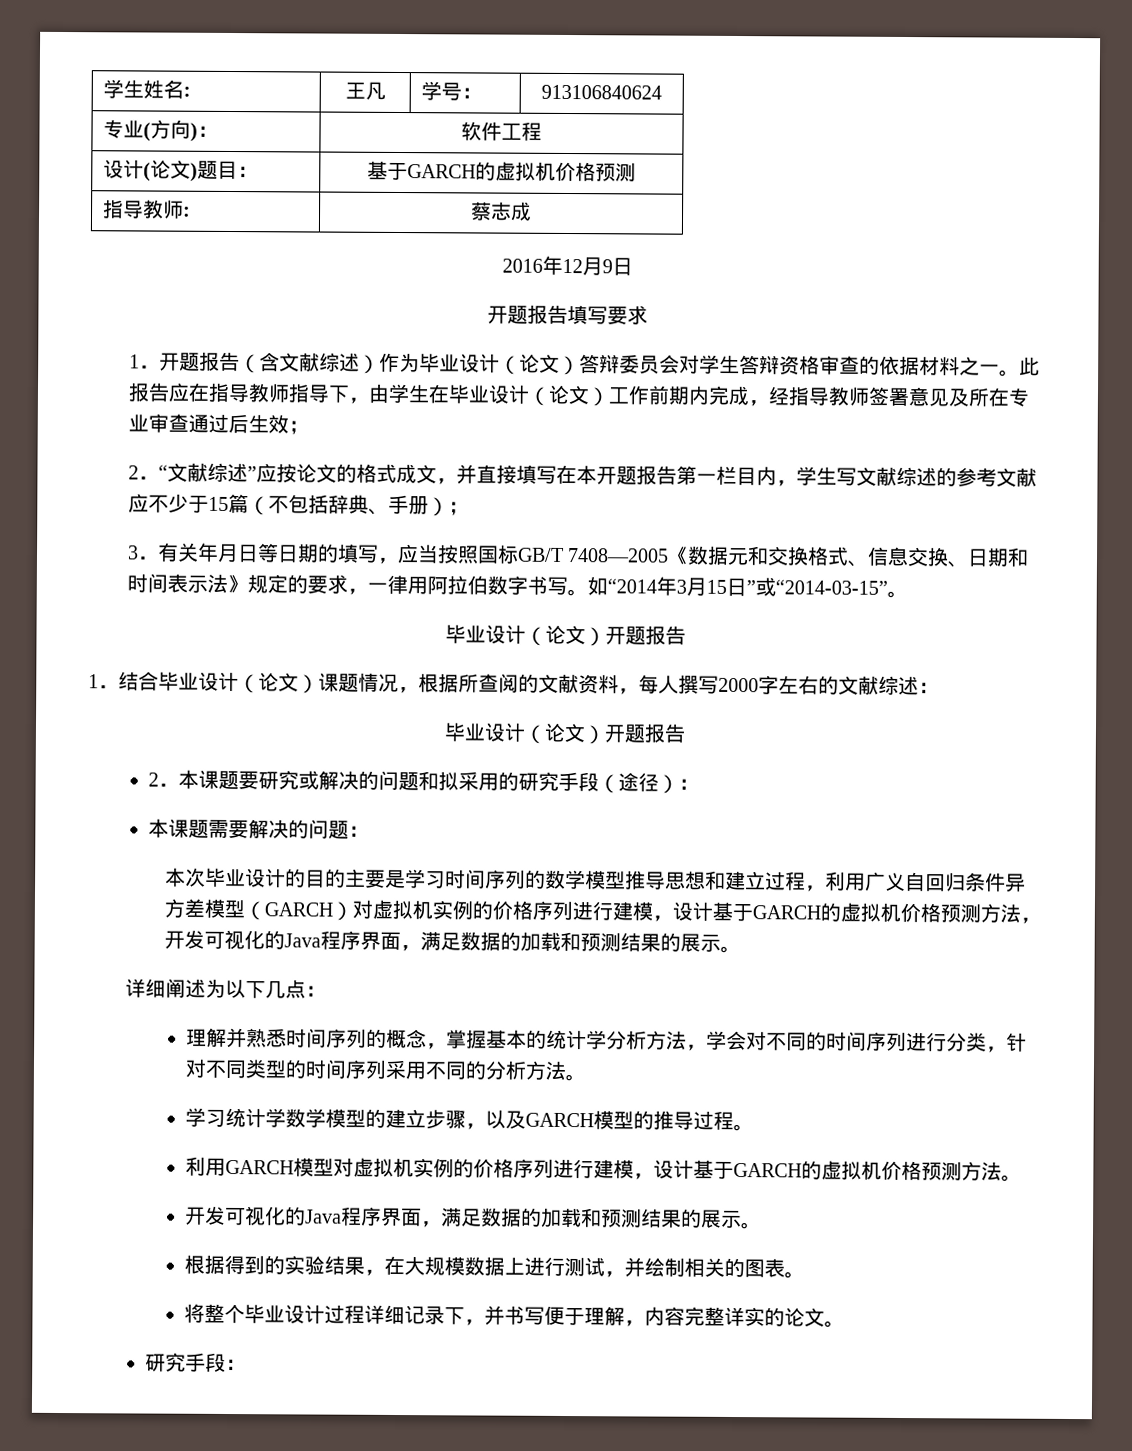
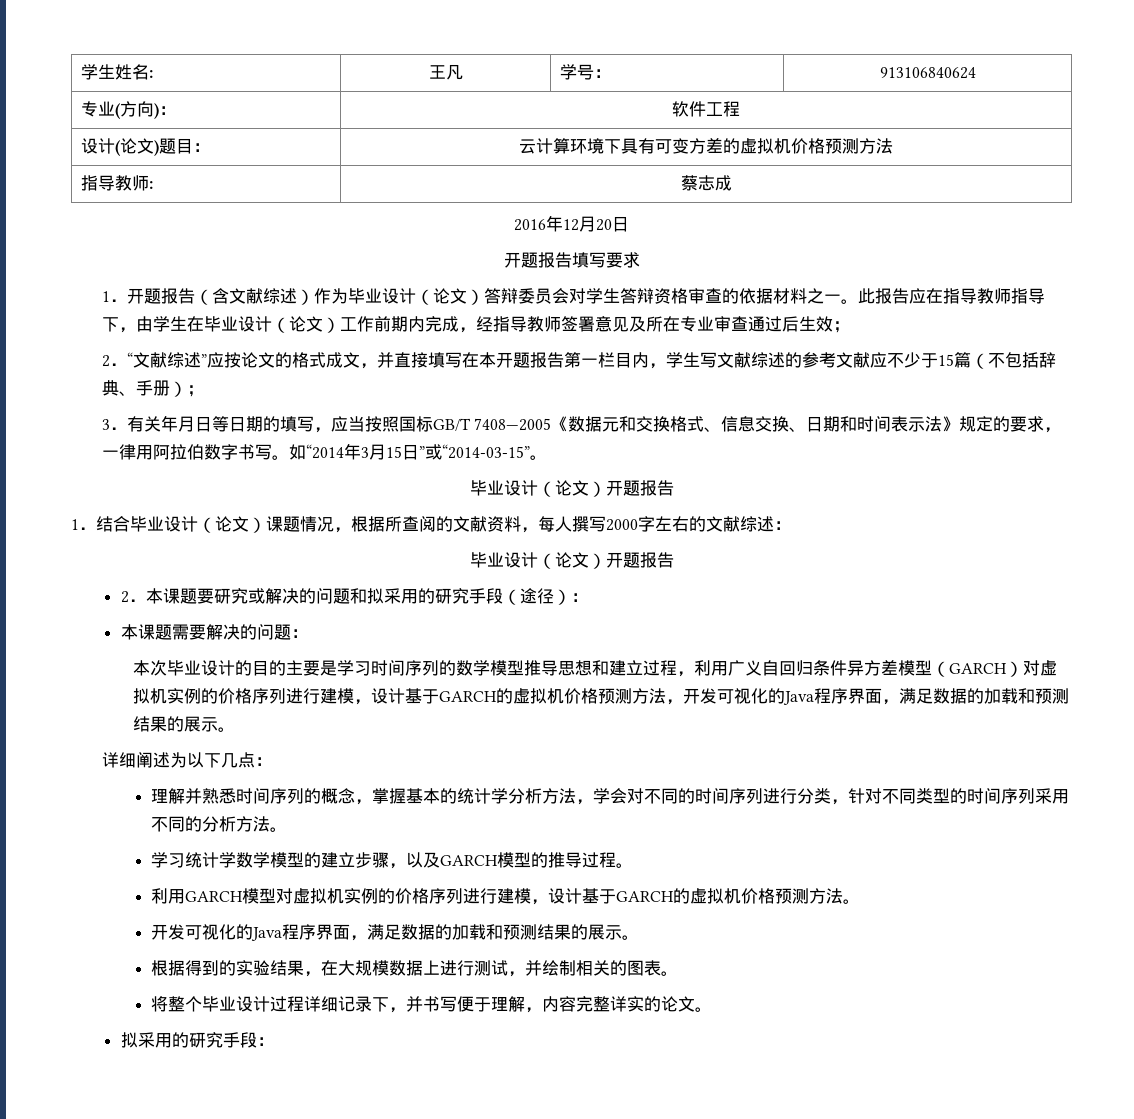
- 设计(论文)题目： | 基于GARCH的虚拟机价格预测
+ 设计(论文)题目： | 云计算环境下具有可变方差的虚拟机价格预测方法
- 2016年12月9日
+ 2016年12月20日
- 研究手段：
+ 拟采用的研究手段：

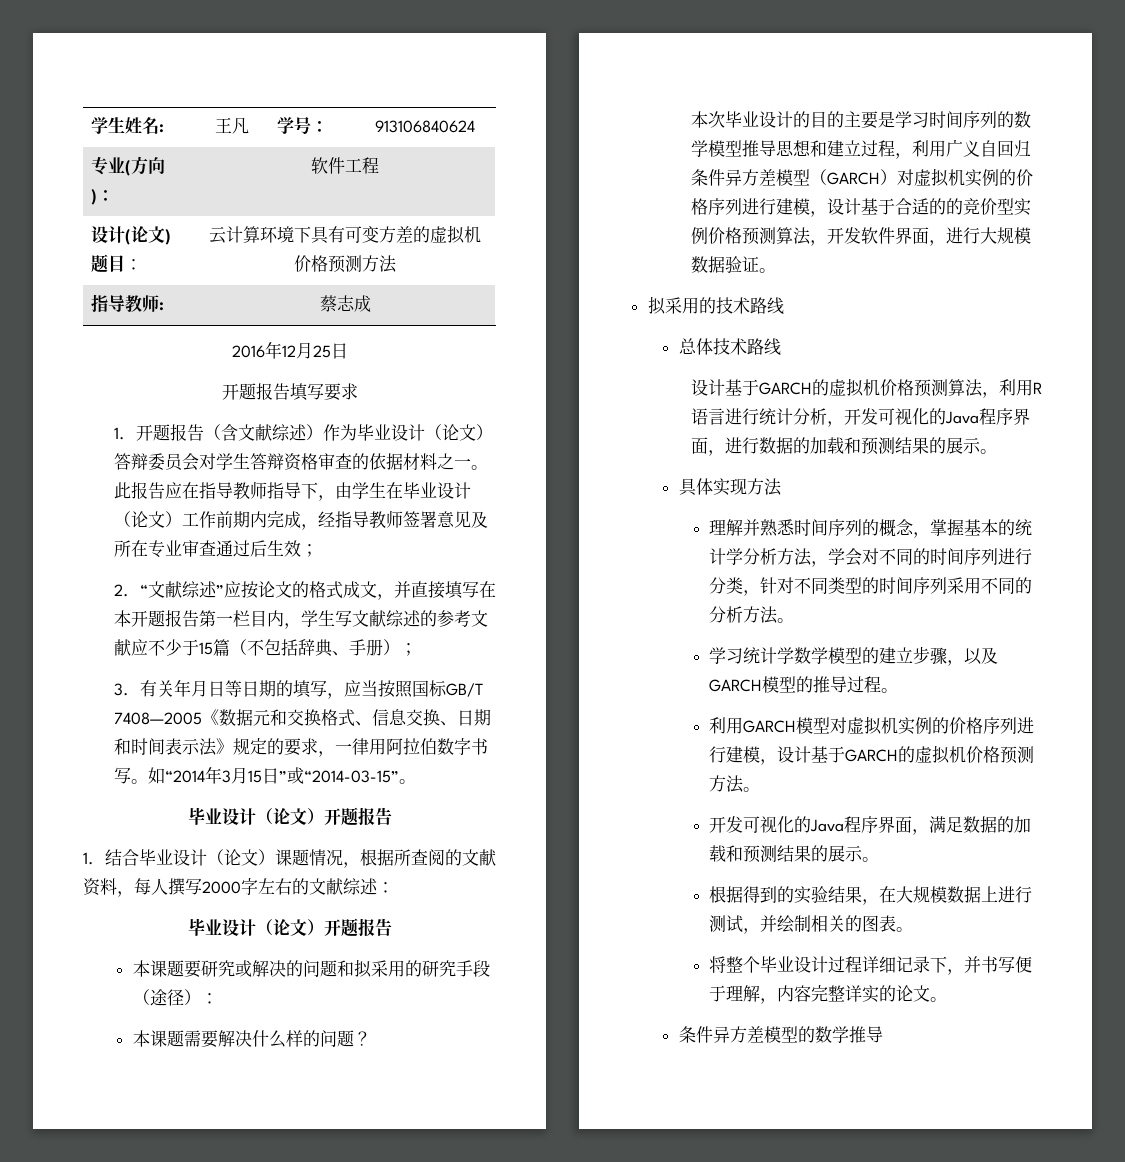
- 2016年12月20日
+ 2016年12月25日
- 2．本课题要研究或解决的问题和拟采用的研究手段（途径）：
+ 本课题要研究或解决的问题和拟采用的研究手段（途径）：
- 本课题需要解决的问题：
+ 本课题需要解决什么样的问题？
- 本次毕业设计的目的主要是学习时间序列的数学模型推导思想和建立过程，利用广义自回归条件异方差模型（GARCH）对虚拟机实例的价格序列进行建模，设计基于GARCH的虚拟机价格预测方法，开发可视化的Java程序界面，满足数据的加载和预测结果的展示。
- 详细阐述为以下几点：
+ 本次毕业设计的目的主要是学习时间序列的数学模型推导思想和建立过程，利用广义自回归条件异方差模型（GARCH）对虚拟机实例的价格序列进行建模，设计基于合适的的竞价型实例价格预测算法，开发软件界面，进行大规模数据验证。
+ 拟采用的技术路线
+ 总体技术路线
+ 设计基于GARCH的虚拟机价格预测算法，利用R语言进行统计分析，开发可视化的Java程序界面，进行数据的加载和预测结果的展示。
+ 具体实现方法
- 拟采用的研究手段：
+ 条件异方差模型的数学推导

